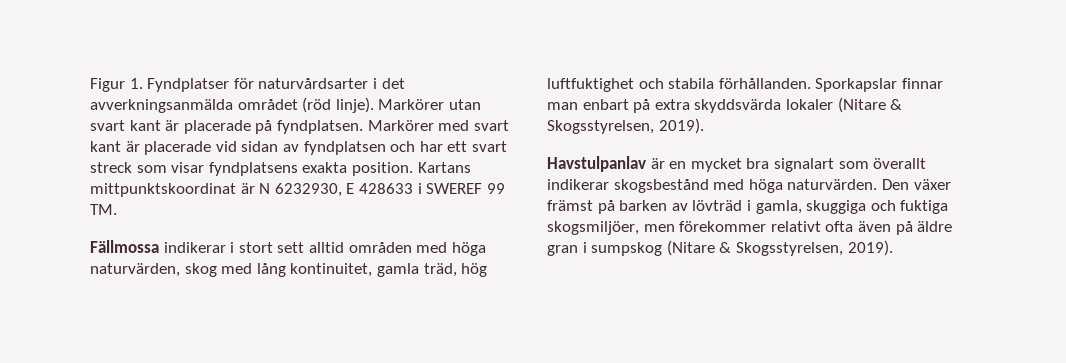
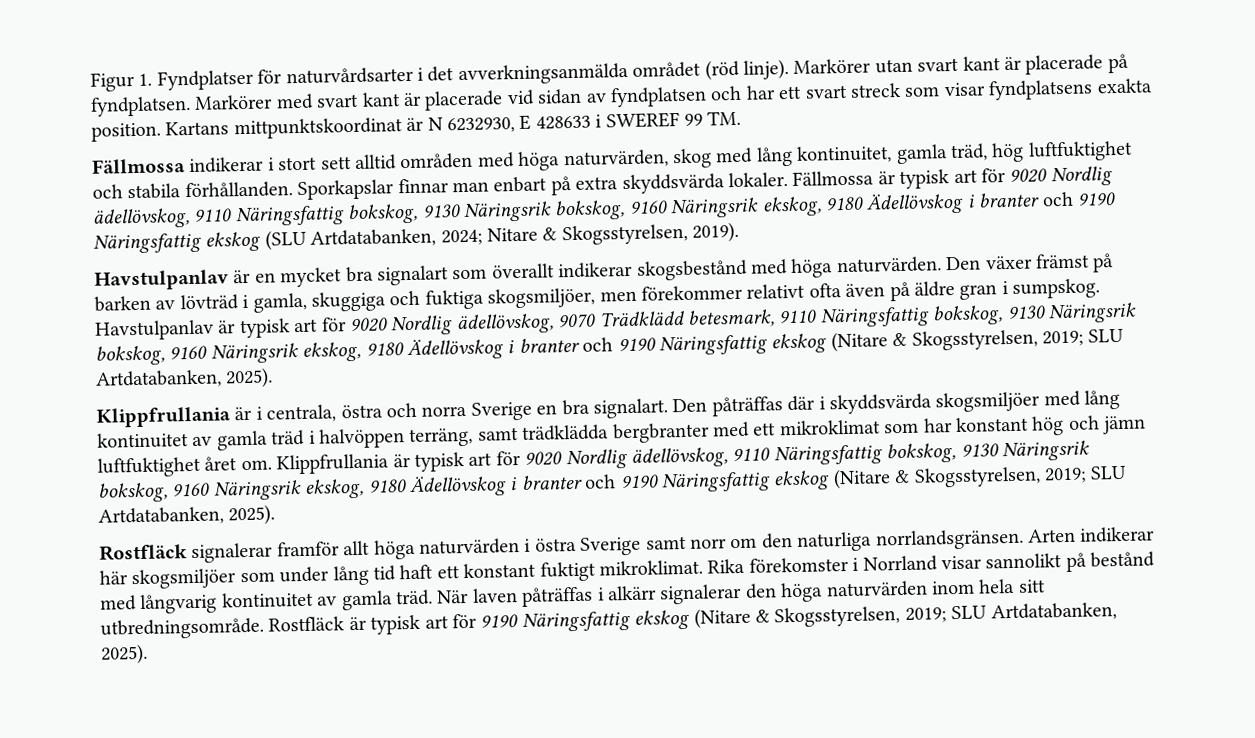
- Sporkapslar finnar man enbart på extra skyddsvärda lokaler (Nitare & Skogsstyrelsen, 2019).
+ Sporkapslar finnar man enbart på extra skyddsvärda lokaler. Fällmossa är typisk art för 9020 Nordlig ädellövskog, 9110 Näringsfattig bokskog, 9130 Näringsrik bokskog, 9160 Näringsrik ekskog, 9180 Ädellövskog i branter och 9190 Näringsfattig ekskog (SLU Artdatabanken, 2024; Nitare & Skogsstyrelsen, 2019).
- Den växer främst på barken av lövträd i gamla, skuggiga och fuktiga skogsmiljöer, men förekommer relativt ofta även på äldre gran i sumpskog (Nitare & Skogsstyrelsen, 2019).
+ Den växer främst på barken av lövträd i gamla, skuggiga och fuktiga skogsmiljöer, men förekommer relativt ofta även på äldre gran i sumpskog. Havstulpanlav är typisk art för 9020 Nordlig ädellövskog, 9070 Trädklädd betesmark, 9110 Näringsfattig bokskog, 9130 Näringsrik bokskog, 9160 Näringsrik ekskog, 9180 Ädellövskog i branter och 9190 Näringsfattig ekskog (Nitare & Skogsstyrelsen, 2019; SLU Artdatabanken, 2025).
+ Klippfrullania är i centrala, östra och norra Sverige en bra signalart. Den påträffas där i skyddsvärda skogsmiljöer med lång kontinuitet av gamla träd i halvöppen terräng, samt trädklädda bergbranter med ett mikroklimat som har konstant hög och jämn luftfuktighet året om. Klippfrullania är typisk art för 9020 Nordlig ädellövskog, 9110 Näringsfattig bokskog, 9130 Näringsrik bokskog, 9160 Näringsrik ekskog, 9180 Ädellövskog i branter och 9190 Näringsfattig ekskog (Nitare & Skogsstyrelsen, 2019; SLU Artdatabanken, 2025).
+ Rostfläck signalerar framför allt höga naturvärden i östra Sverige samt norr om den naturliga norrlandsgränsen. Arten indikerar här skogsmiljöer som under lång tid haft ett konstant fuktigt mikroklimat. Rika förekomster i Norrland visar sannolikt på bestånd med långvarig kontinuitet av gamla träd. När laven påträffas i alkärr signalerar den höga naturvärden inom hela sitt utbredningsområde. Rostfläck är typisk art för 9190 Näringsfattig ekskog (Nitare & Skogsstyrelsen, 2019; SLU Artdatabanken, 2025).

